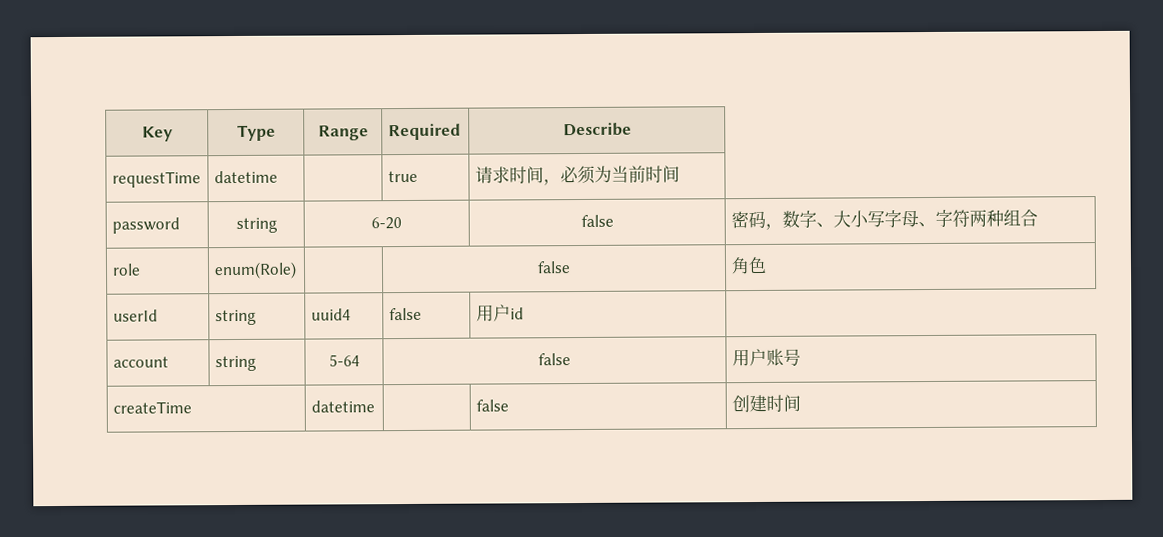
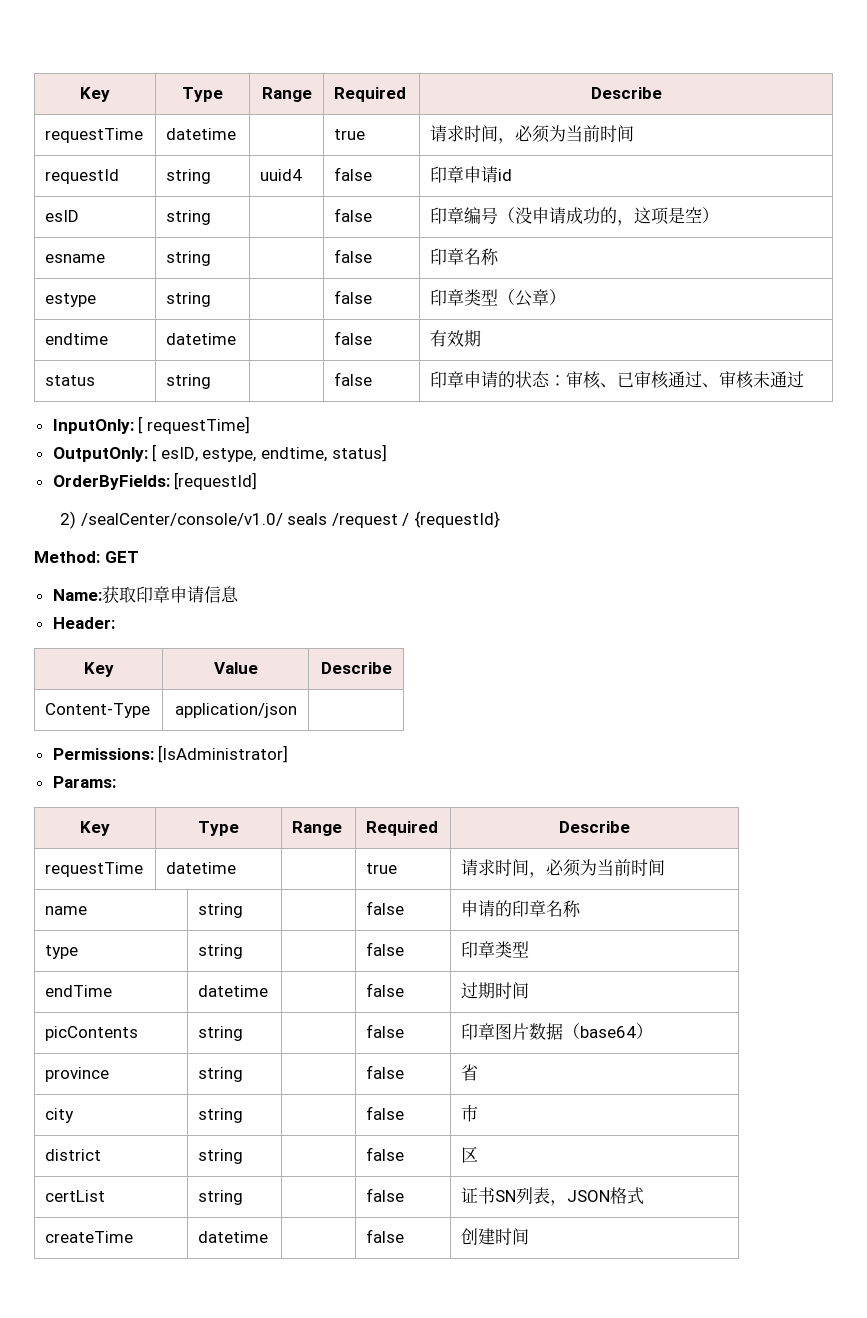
- password | string | 6-20 | false | 密码，数字、大小写字母、字符两种组合
- role | enum(Role) | | false | 角色
- userId | string | uuid4 | false | 用户id
+ requestId | string | uuid4 | false | 印章申请id
- account | string | 5-64 | false | 用户账号
+ esID | string | | false | 印章编号（没申请成功的，这项是空）
+ esname | string | | false | 印章名称
+ estype | string | | false | 印章类型（公章）
+ endtime | datetime | | false | 有效期
+ status | string | | false | 印章申请的状态：审核、已审核通过、审核未通过
+ InputOnly: [ requestTime]
+ OutputOnly: [ esID, estype, endtime, status]
+ OrderByFields: [requestId]
+ 2) /sealCenter/console/v1.0/ seals /request / {requestId}
+ Method: GET
+ Name:获取印章申请信息
+ Header:
+ Key | Value | Describe
+ Content-Type | application/json |
+ Permissions: [IsAdministrator]
+ Params:
+ Key | Type | Range | Required | Describe
+ requestTime | datetime | | true | 请求时间，必须为当前时间
+ name | string | | false | 申请的印章名称
+ type | string | | false | 印章类型
+ endTime | datetime | | false | 过期时间
+ picContents | string | | false | 印章图片数据（base64）
+ province | string | | false | 省
+ city | string | | false | 市
+ district | string | | false | 区
+ certList | string | | false | 证书SN列表，JSON格式

